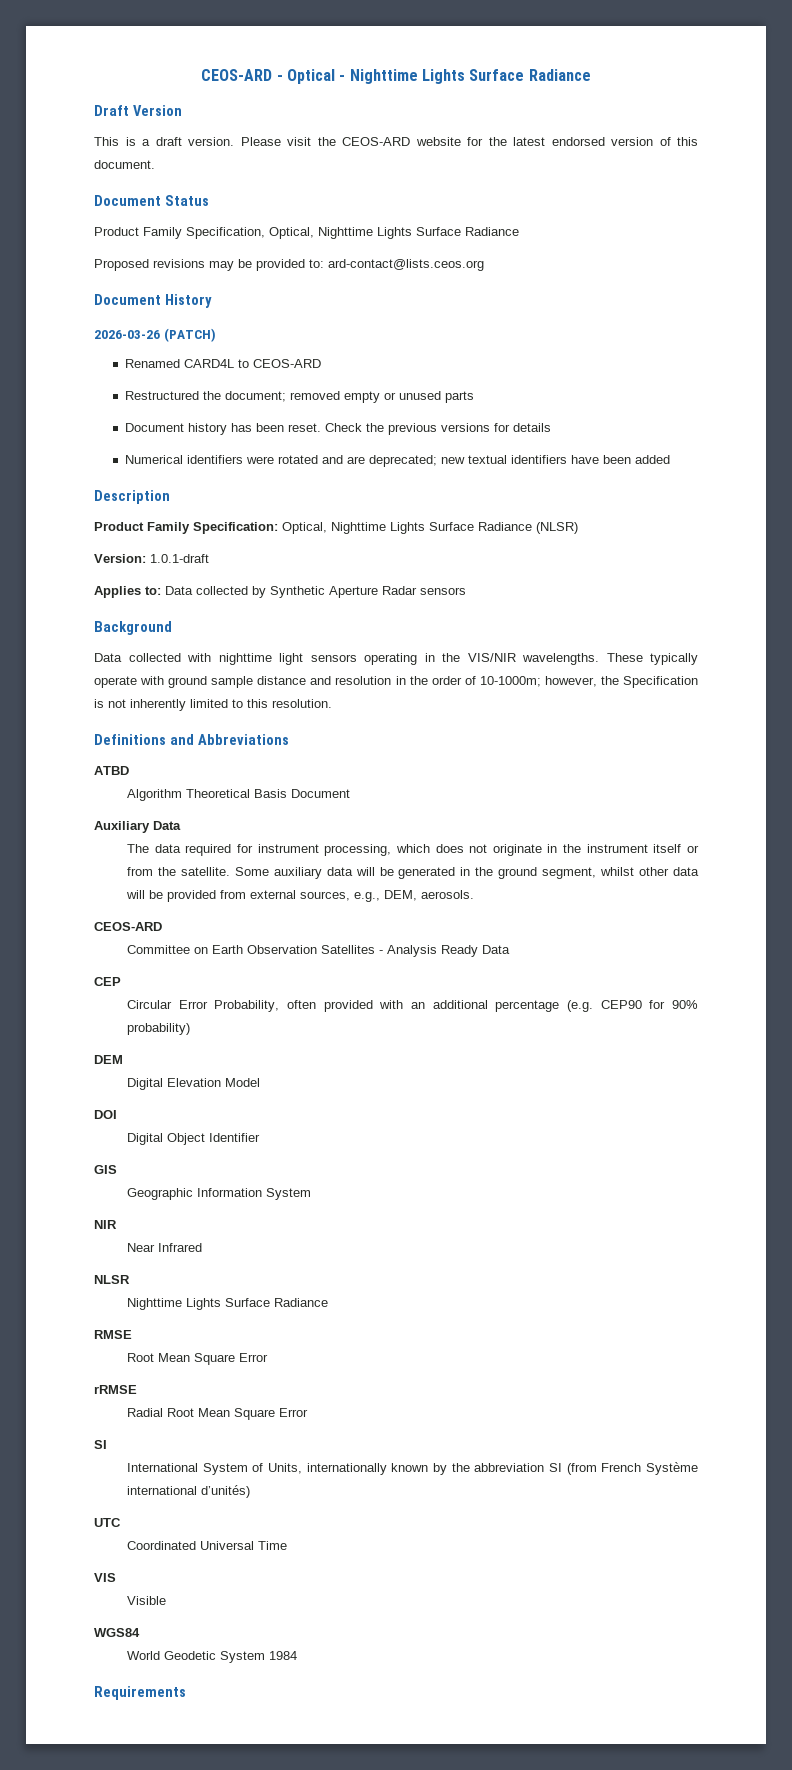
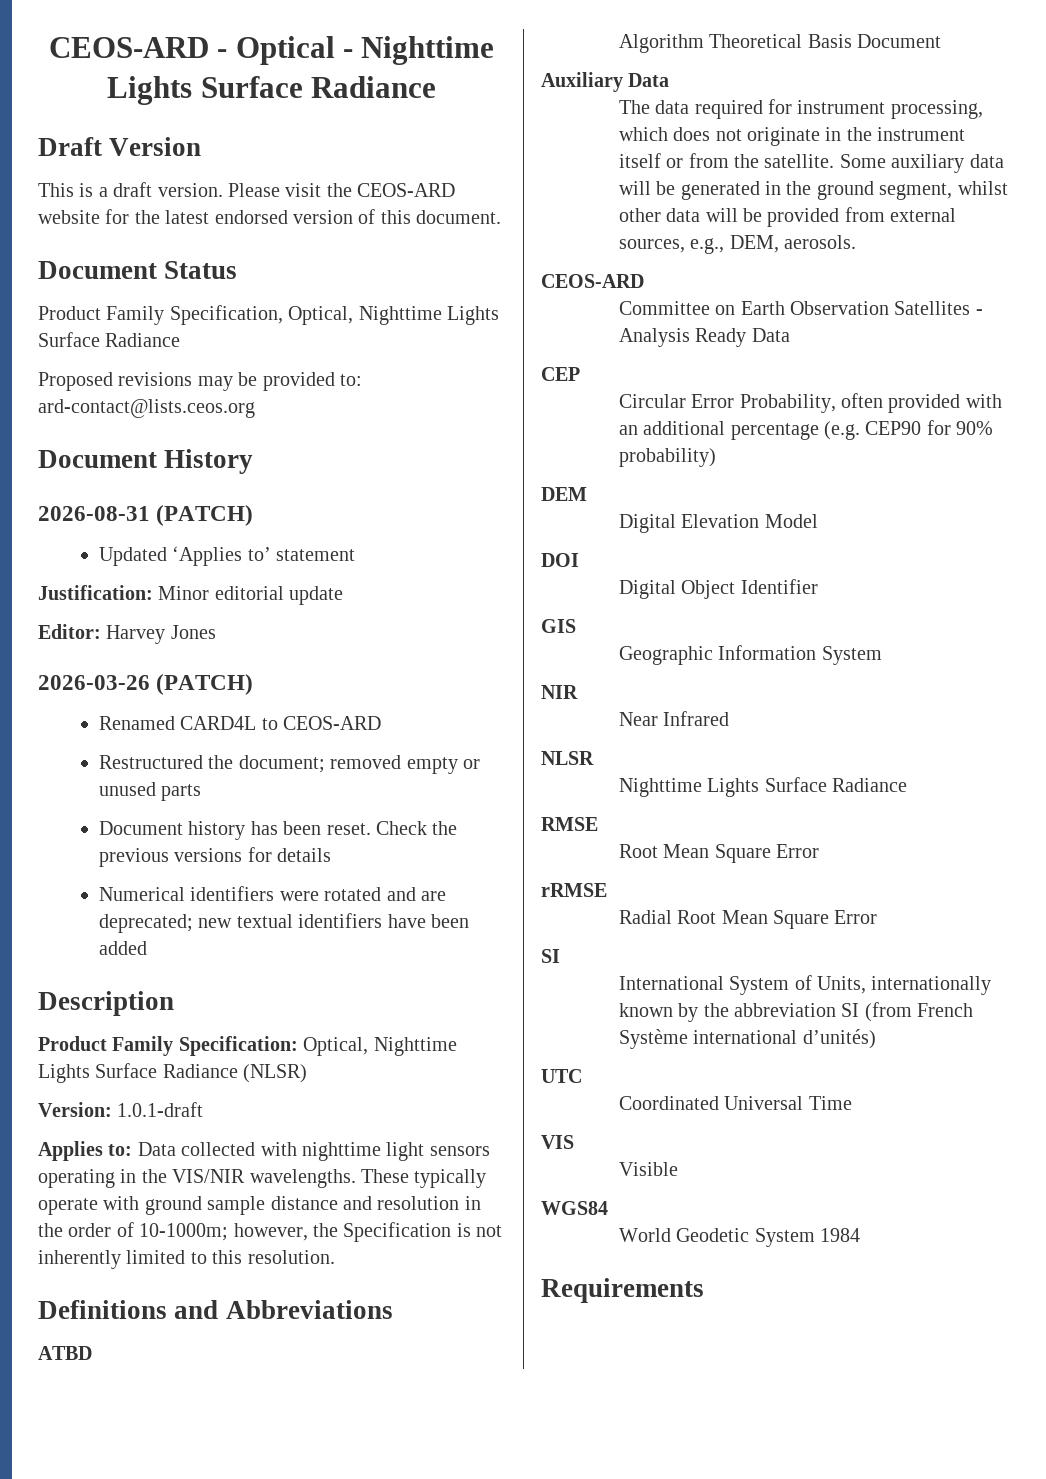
+ 2026-08-31 (PATCH)
+ Updated ‘Applies to’ statement
+ Justification: Minor editorial update
+ Editor: Harvey Jones
- Applies to: Data collected by Synthetic Aperture Radar sensors
- Background
- Data collected with nighttime light sensors operating in the VIS/NIR wavelengths.
+ Applies to: Data collected with nighttime light sensors operating in the VIS/NIR wavelengths.

